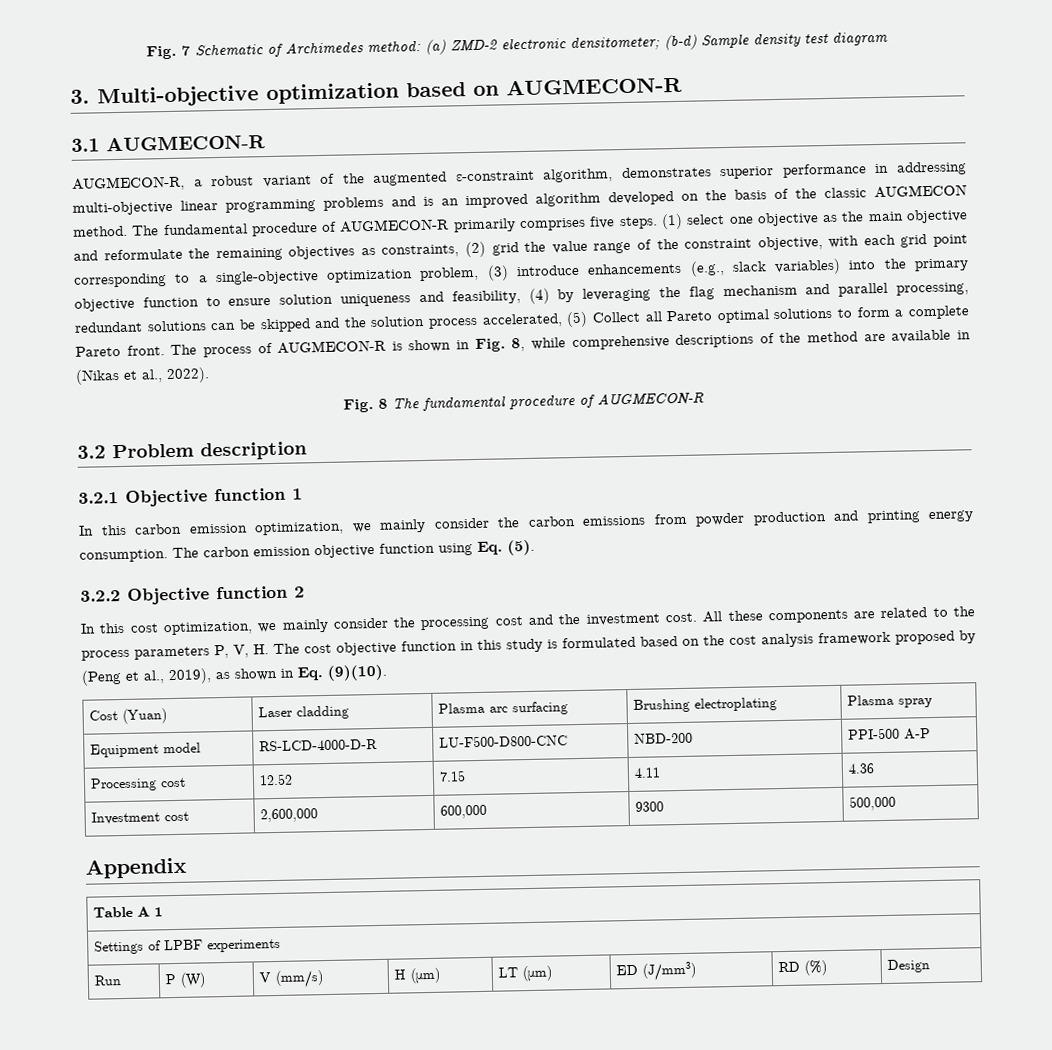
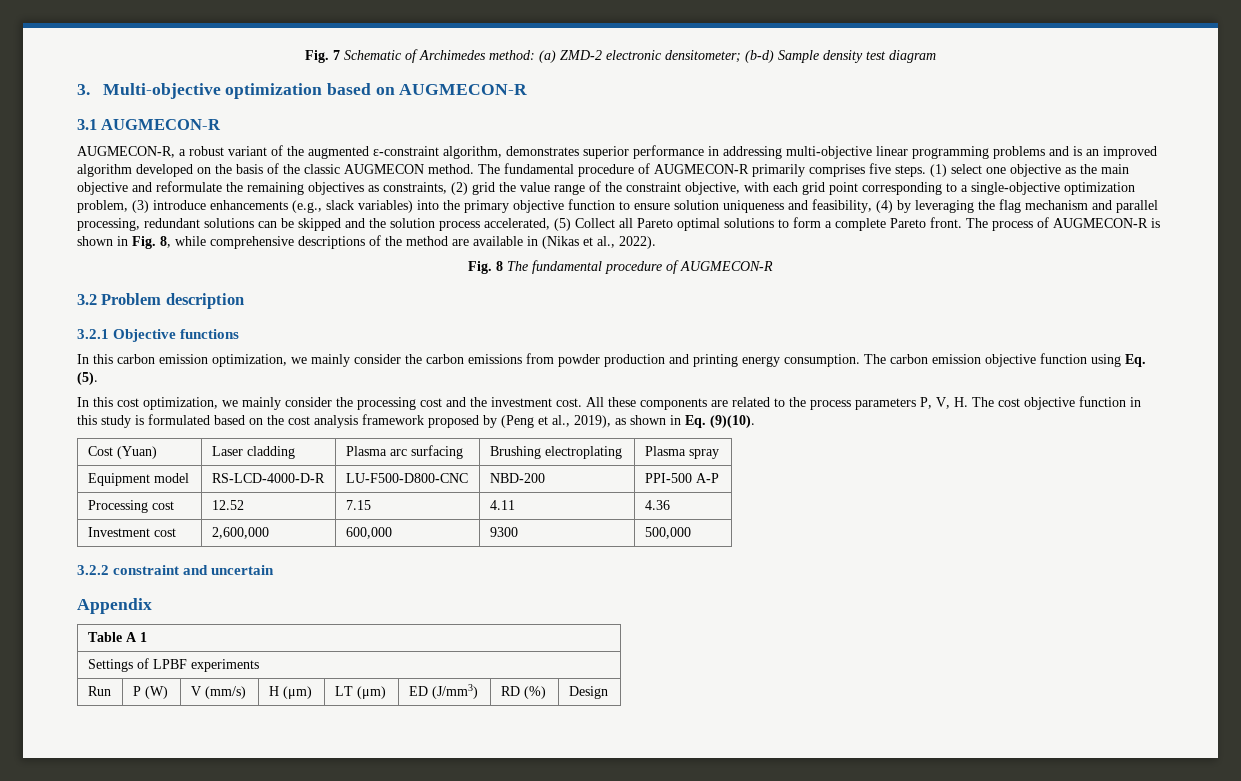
- 3.2.1 Objective function 1
+ 3.2.1 Objective functions
- 3.2.2 Objective function 2
+ 3.2.2 constraint and uncertain

